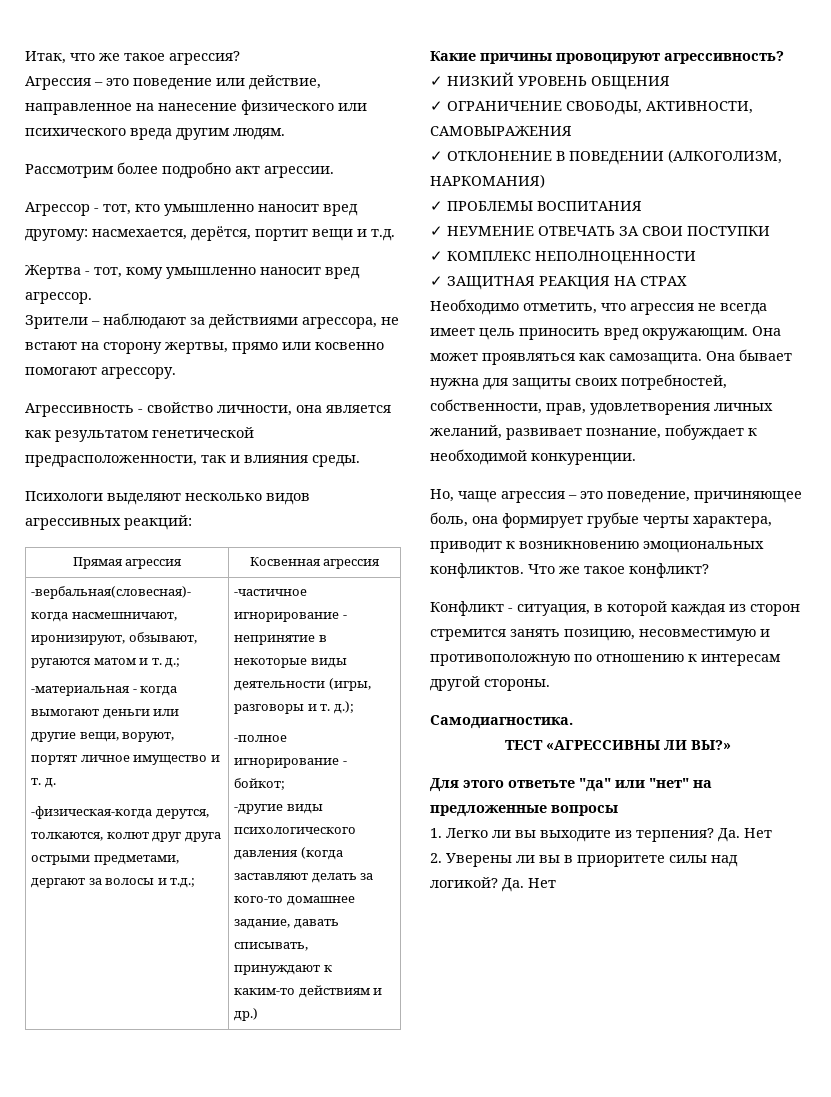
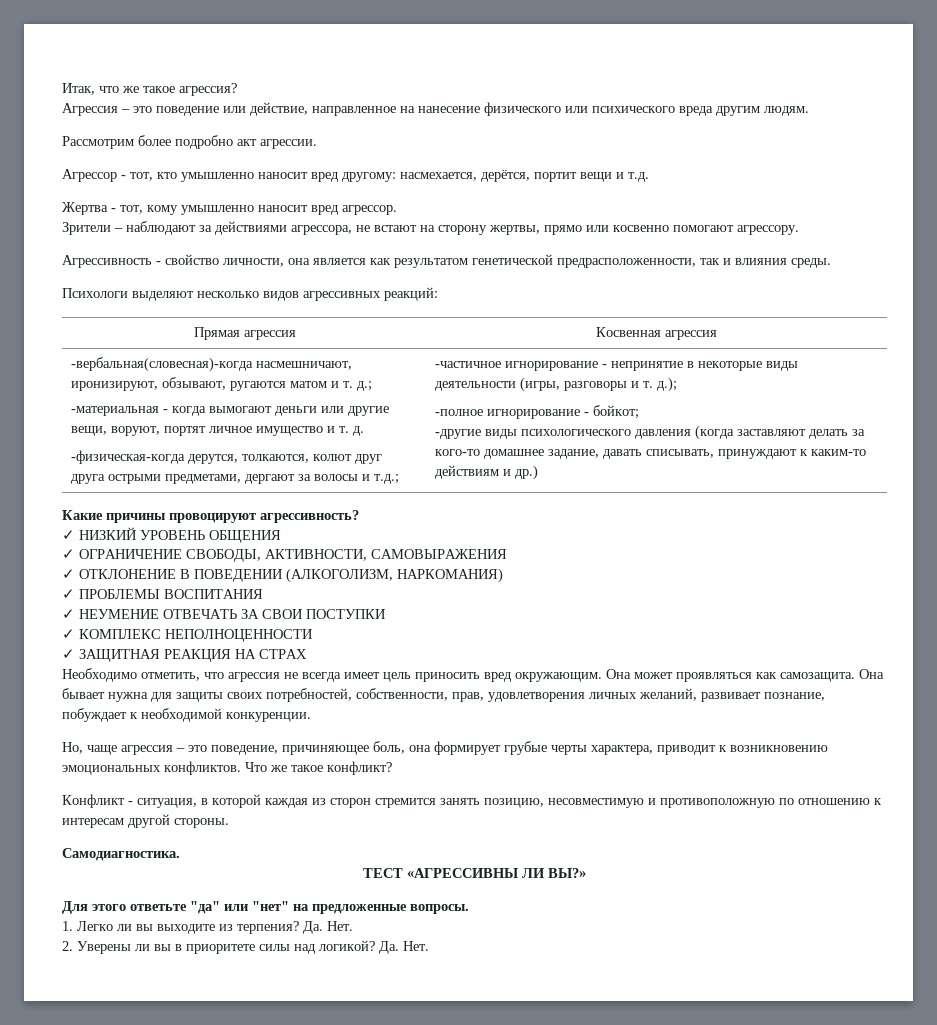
- Для этого ответьте "да" или "нет" на предложенные вопросы
+ Для этого ответьте "да" или "нет" на предложенные вопросы.
- 1. Легко ли вы выходите из терпения? Да. Нет
+ 1. Легко ли вы выходите из терпения? Да. Нет.
- 2. Уверены ли вы в приоритете силы над логикой? Да. Нет
+ 2. Уверены ли вы в приоритете силы над логикой? Да. Нет.

